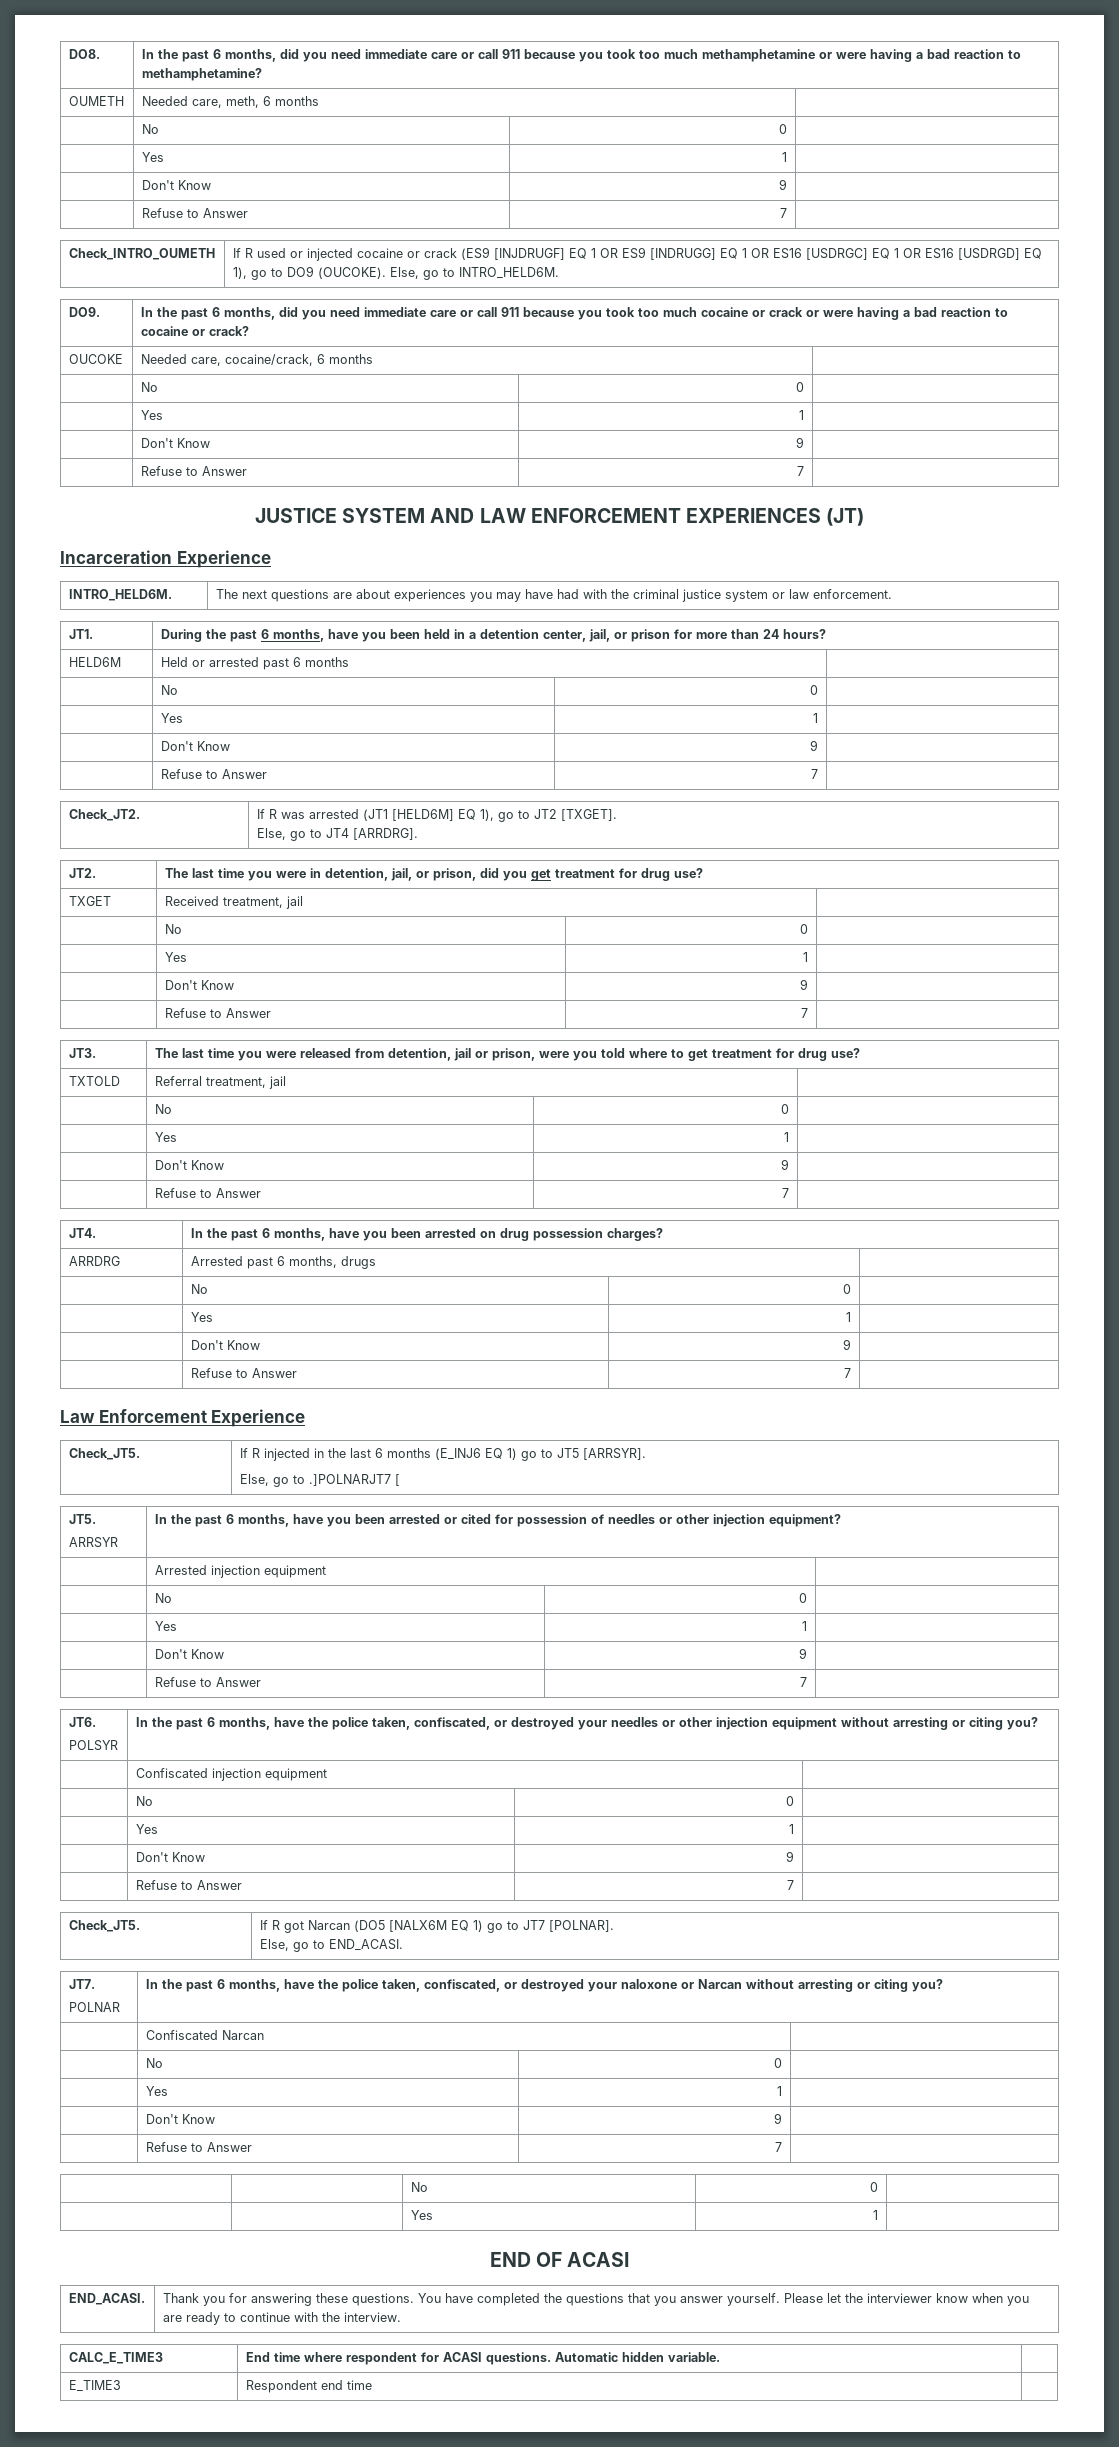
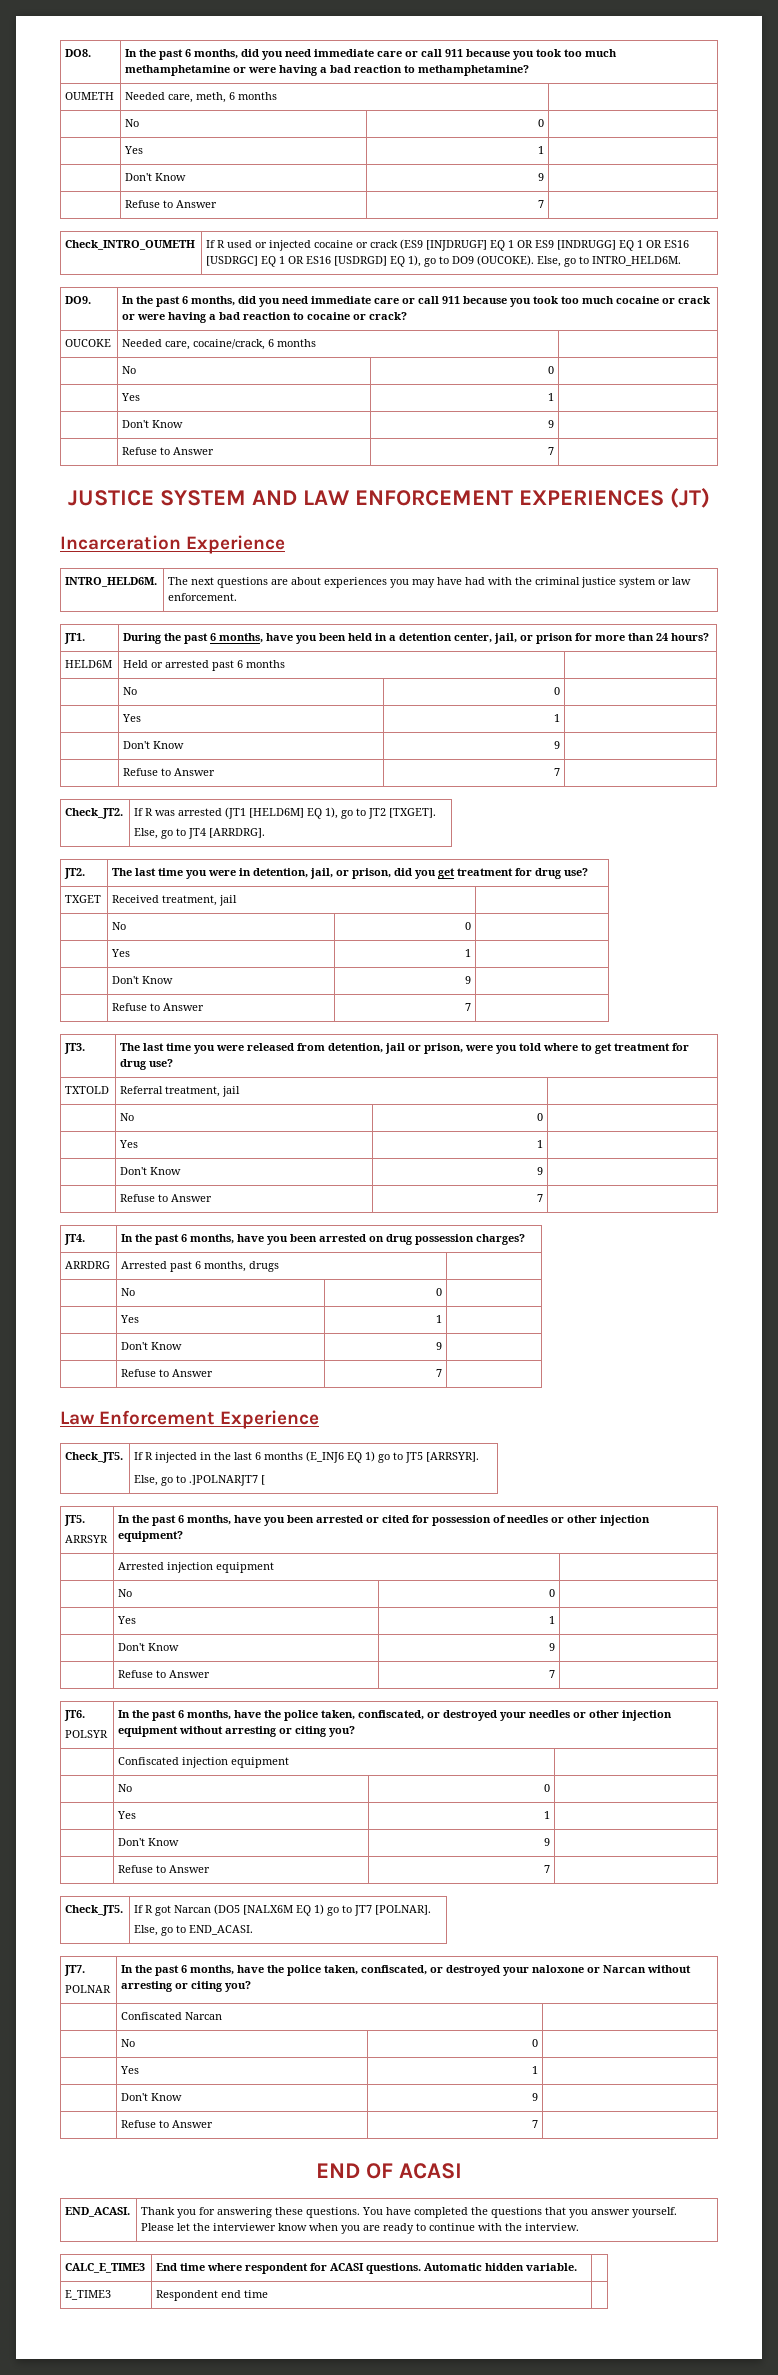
- | | No | 0 |
- | | Yes | 1 |

